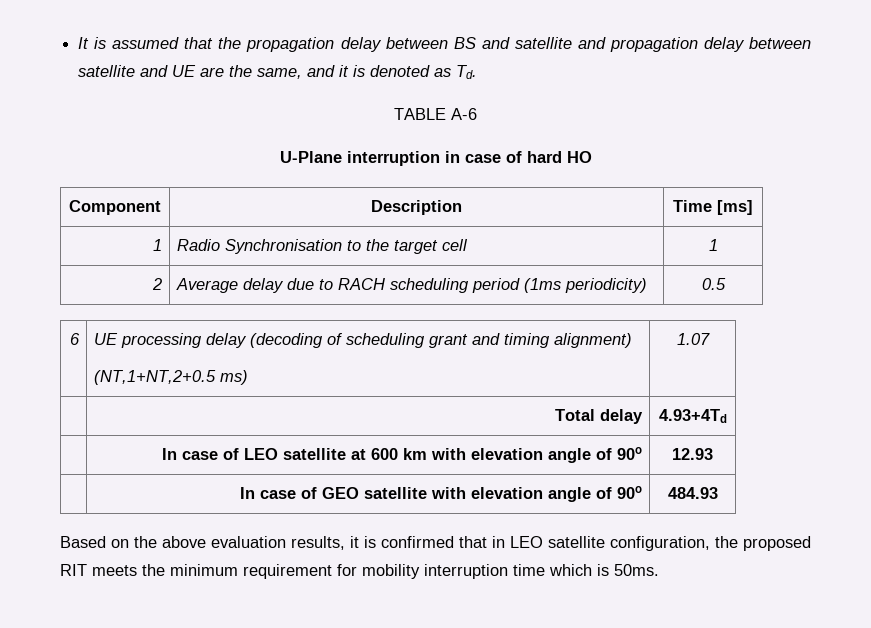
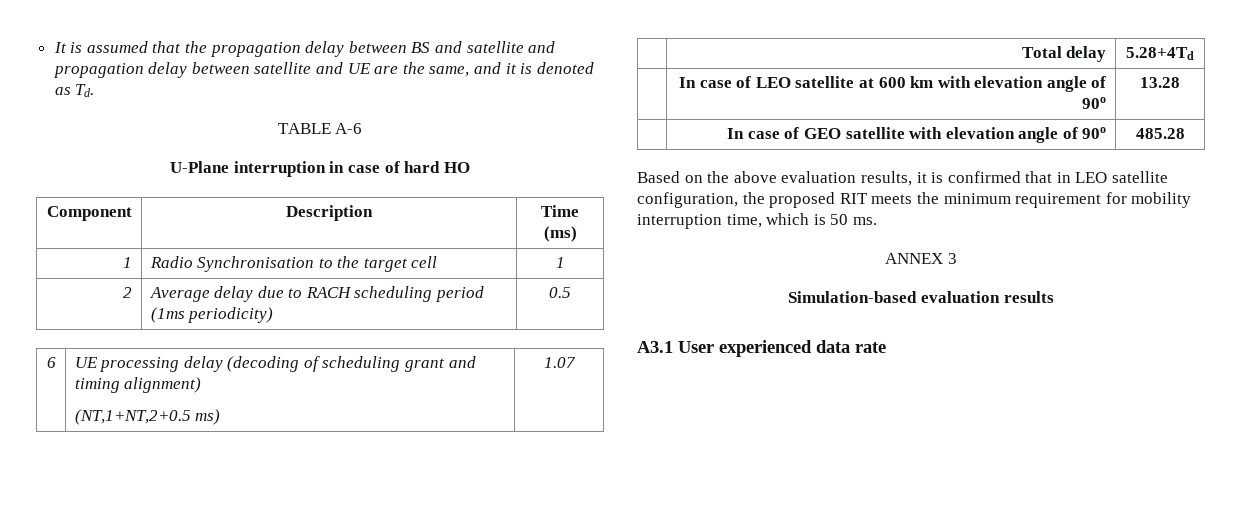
- Component | Description | Time [ms]
+ Component | Description | Time (ms)
- | Total delay | 4.93+4Td
+ | Total delay | 5.28+4Td
- | In case of LEO satellite at 600 km with elevation angle of 90o | 12.93
+ | In case of LEO satellite at 600 km with elevation angle of 90o | 13.28
- | In case of GEO satellite with elevation angle of 90o | 484.93
+ | In case of GEO satellite with elevation angle of 90o | 485.28
- Based on the above evaluation results, it is confirmed that in LEO satellite configuration, the proposed RIT meets the minimum requirement for mobility interruption time which is 50ms.
+ Based on the above evaluation results, it is confirmed that in LEO satellite configuration, the proposed RIT meets the minimum requirement for mobility interruption time, which is 50 ms.
+ ANNEX 3
+ Simulation-based evaluation results
+ A3.1 User experienced data rate

